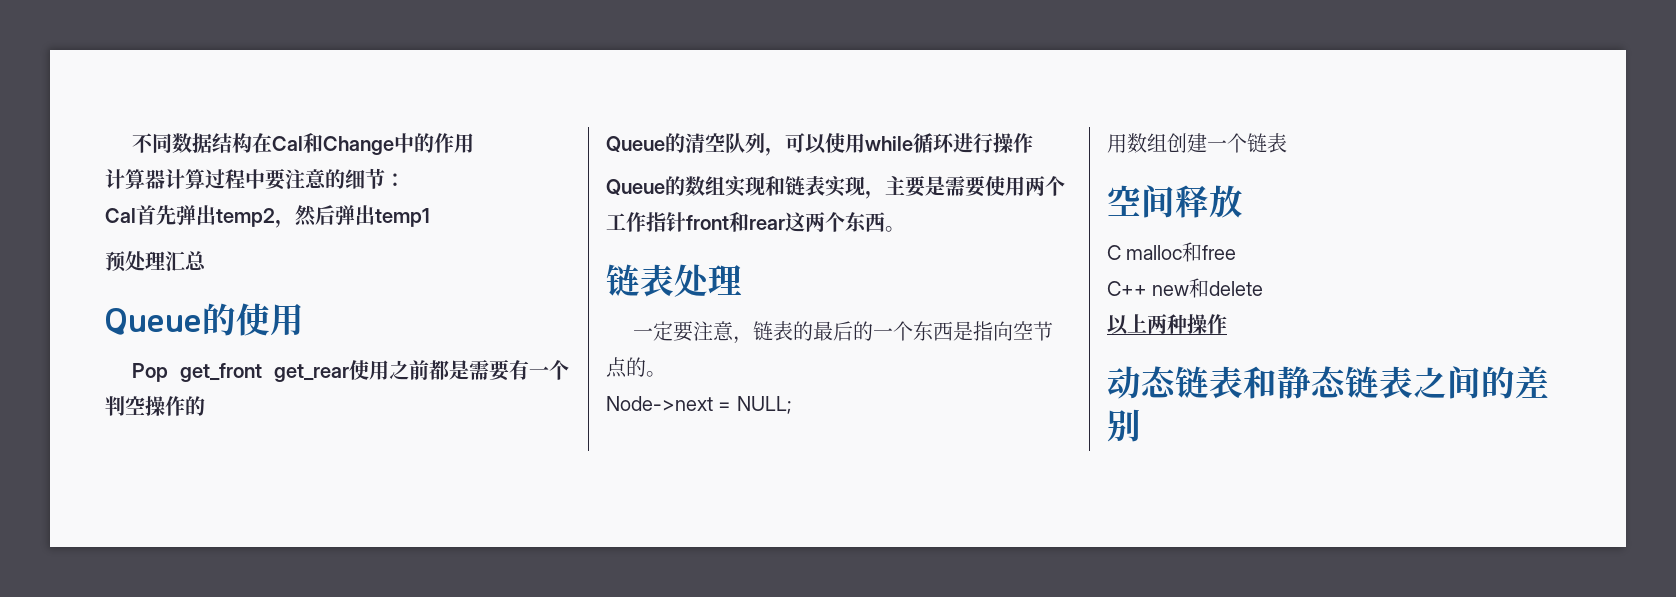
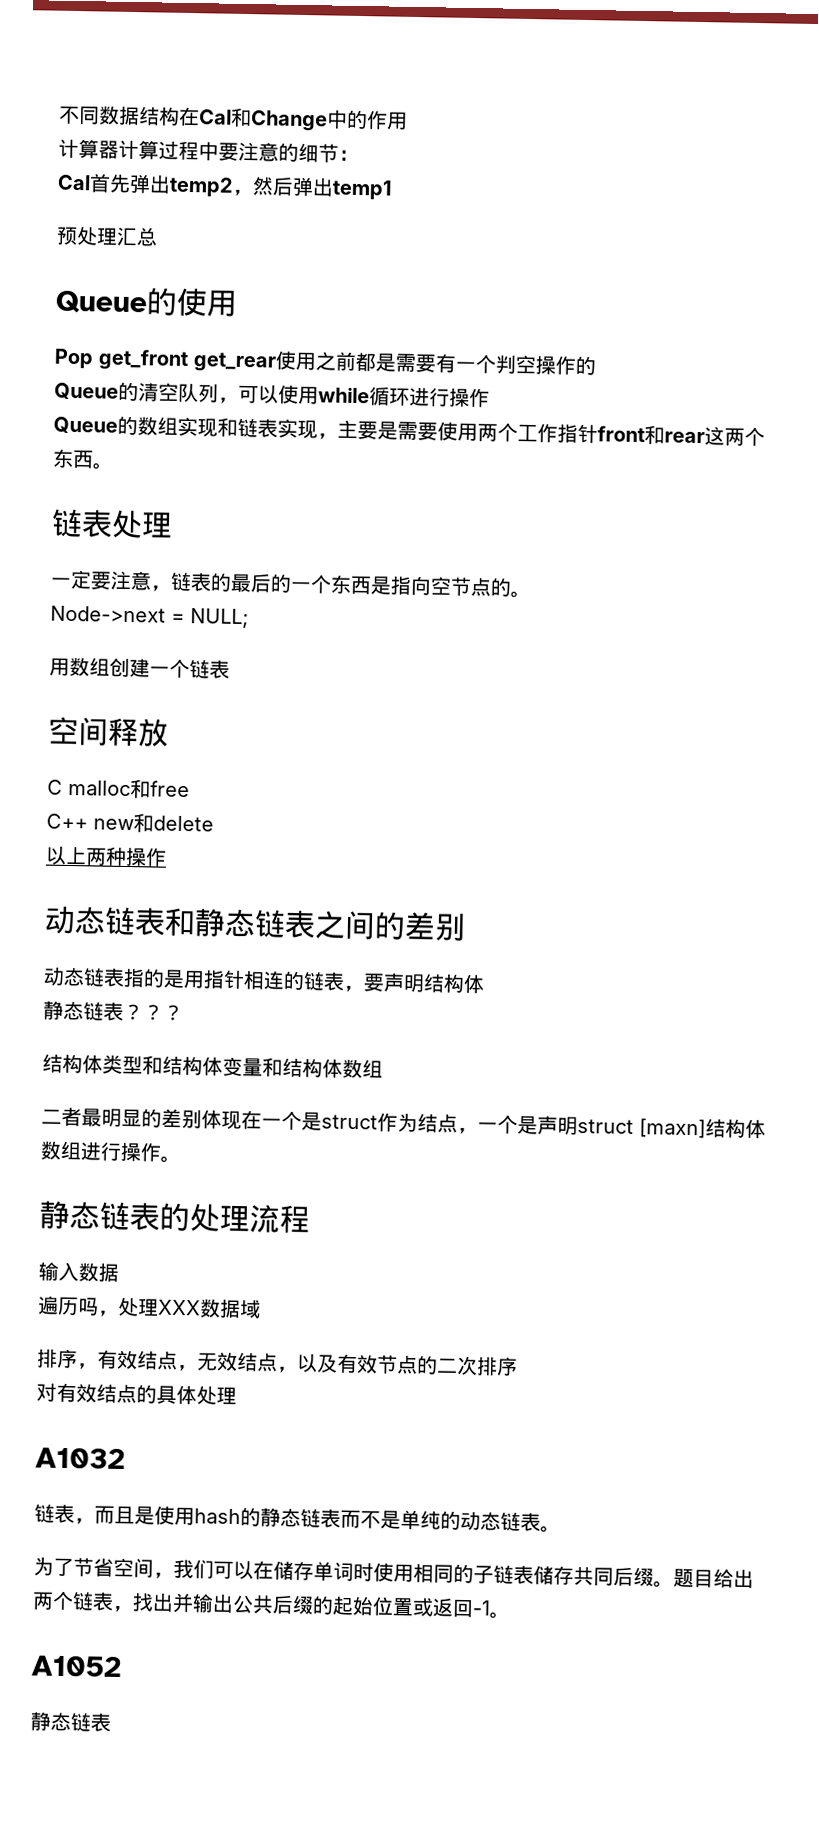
+ 动态链表指的是用指针相连的链表，要声明结构体
+ 静态链表？？？
+ 结构体类型和结构体变量和结构体数组
+ 二者最明显的差别体现在一个是struct作为结点，一个是声明struct [maxn]结构体数组进行操作。
+ 静态链表的处理流程
+ 输入数据
+ 遍历吗，处理XXX数据域
+ 排序，有效结点，无效结点，以及有效节点的二次排序
+ 对有效结点的具体处理
+ A1032
+ 链表，而且是使用hash的静态链表而不是单纯的动态链表。
+ 为了节省空间，我们可以在储存单词时使用相同的子链表储存共同后缀。题目给出两个链表，找出并输出公共后缀的起始位置或返回-1。
+ A1052
+ 静态链表

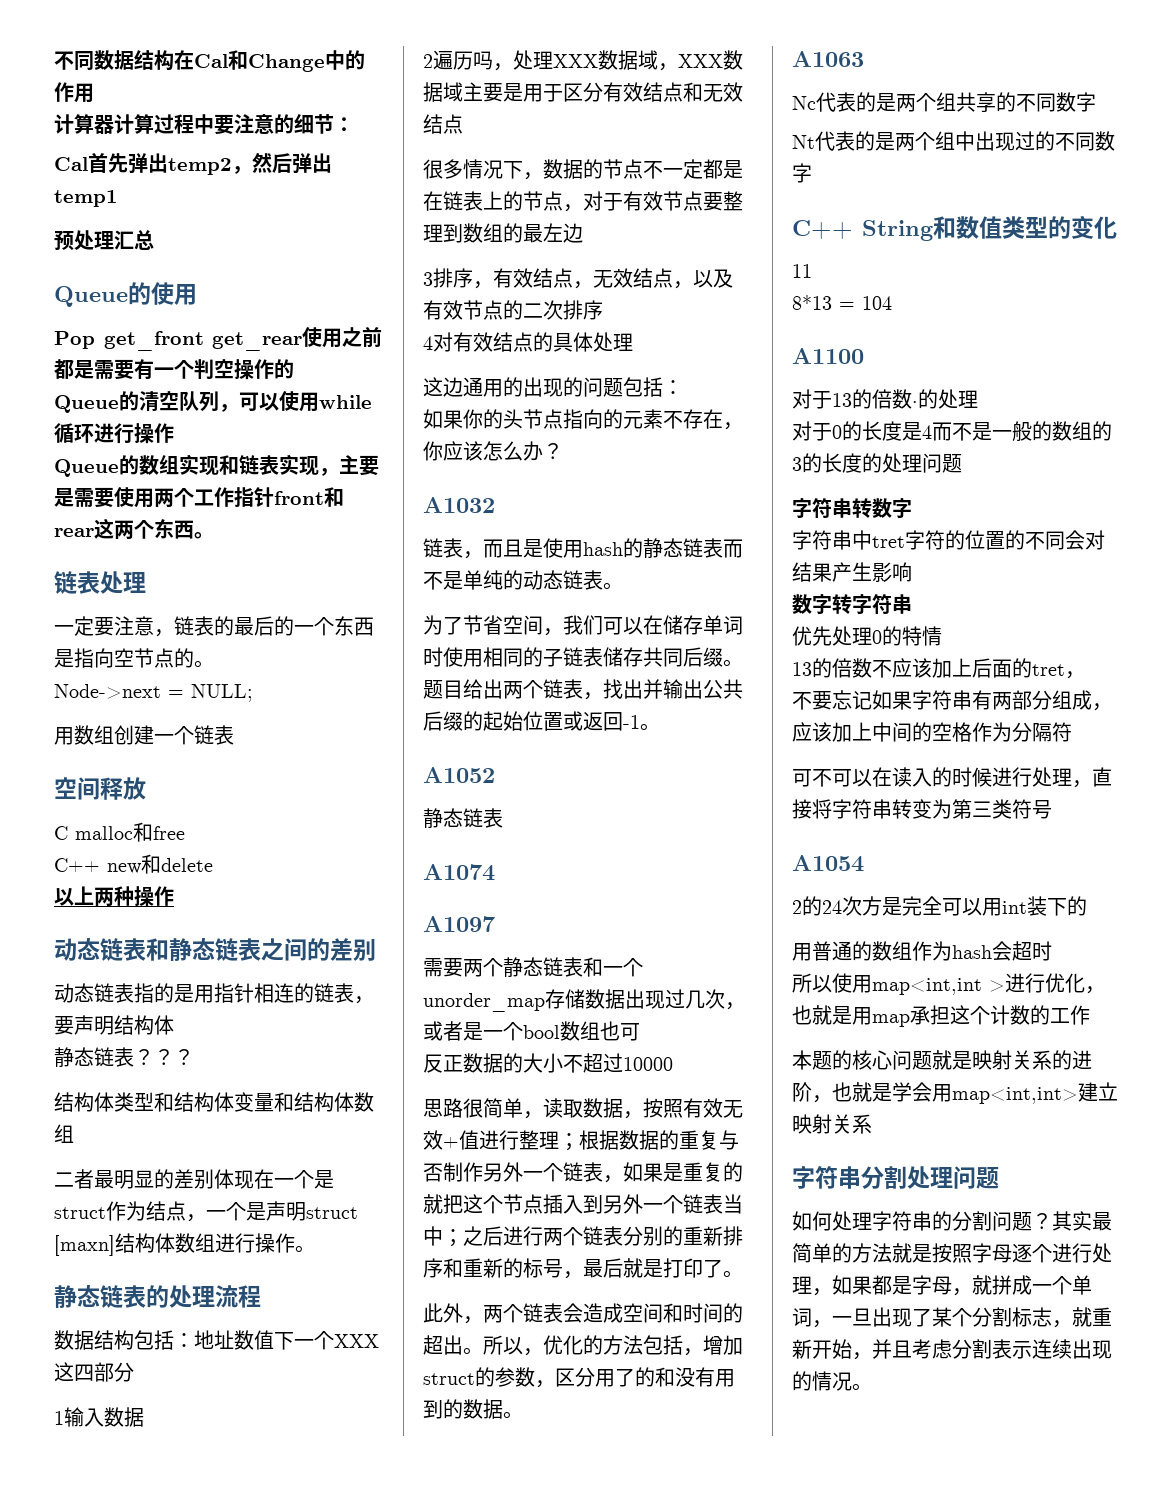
- 输入数据
+ 数据结构包括：地址数值下一个XXX这四部分
+ 1输入数据
- 遍历吗，处理XXX数据域
- 排序，有效结点，无效结点，以及有效节点的二次排序
+ 2遍历吗，处理XXX数据域，XXX数据域主要是用于区分有效结点和无效结点
+ 很多情况下，数据的节点不一定都是在链表上的节点，对于有效节点要整理到数组的最左边
+ 3排序，有效结点，无效结点，以及有效节点的二次排序
- 对有效结点的具体处理
+ 4对有效结点的具体处理
+ 这边通用的出现的问题包括：
+ 如果你的头节点指向的元素不存在，你应该怎么办？
+ A1074
+ A1097
+ 需要两个静态链表和一个unorder_map存储数据出现过几次，或者是一个bool数组也可
+ 反正数据的大小不超过10000
+ 思路很简单，读取数据，按照有效无效+值进行整理；根据数据的重复与否制作另外一个链表，如果是重复的就把这个节点插入到另外一个链表当中；之后进行两个链表分别的重新排序和重新的标号，最后就是打印了。
+ 此外，两个链表会造成空间和时间的超出。所以，优化的方法包括，增加struct的参数，区分用了的和没有用到的数据。
+ A1063
+ Nc代表的是两个组共享的不同数字
+ Nt代表的是两个组中出现过的不同数字
+ C++ String和数值类型的变化
+ 11
+ 8*13 = 104
+ A1100
+ 对于13的倍数·的处理
+ 对于0的长度是4而不是一般的数组的3的长度的处理问题
+ 字符串转数字
+ 字符串中tret字符的位置的不同会对结果产生影响
+ 数字转字符串
+ 优先处理0的特情
+ 13的倍数不应该加上后面的tret，
+ 不要忘记如果字符串有两部分组成，应该加上中间的空格作为分隔符
+ 可不可以在读入的时候进行处理，直接将字符串转变为第三类符号
+ A1054
+ 2的24次方是完全可以用int装下的
+ 用普通的数组作为hash会超时
+ 所以使用map<int,int >进行优化，也就是用map承担这个计数的工作
+ 本题的核心问题就是映射关系的进阶，也就是学会用map<int,int>建立映射关系
+ 字符串分割处理问题
+ 如何处理字符串的分割问题？其实最简单的方法就是按照字母逐个进行处理，如果都是字母，就拼成一个单词，一旦出现了某个分割标志，就重新开始，并且考虑分割表示连续出现的情况。

